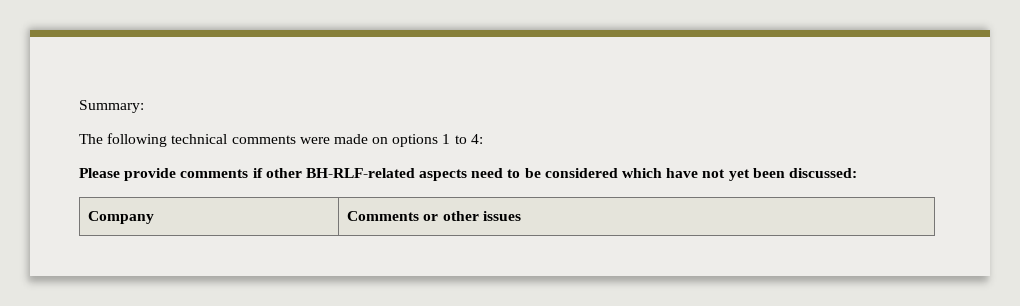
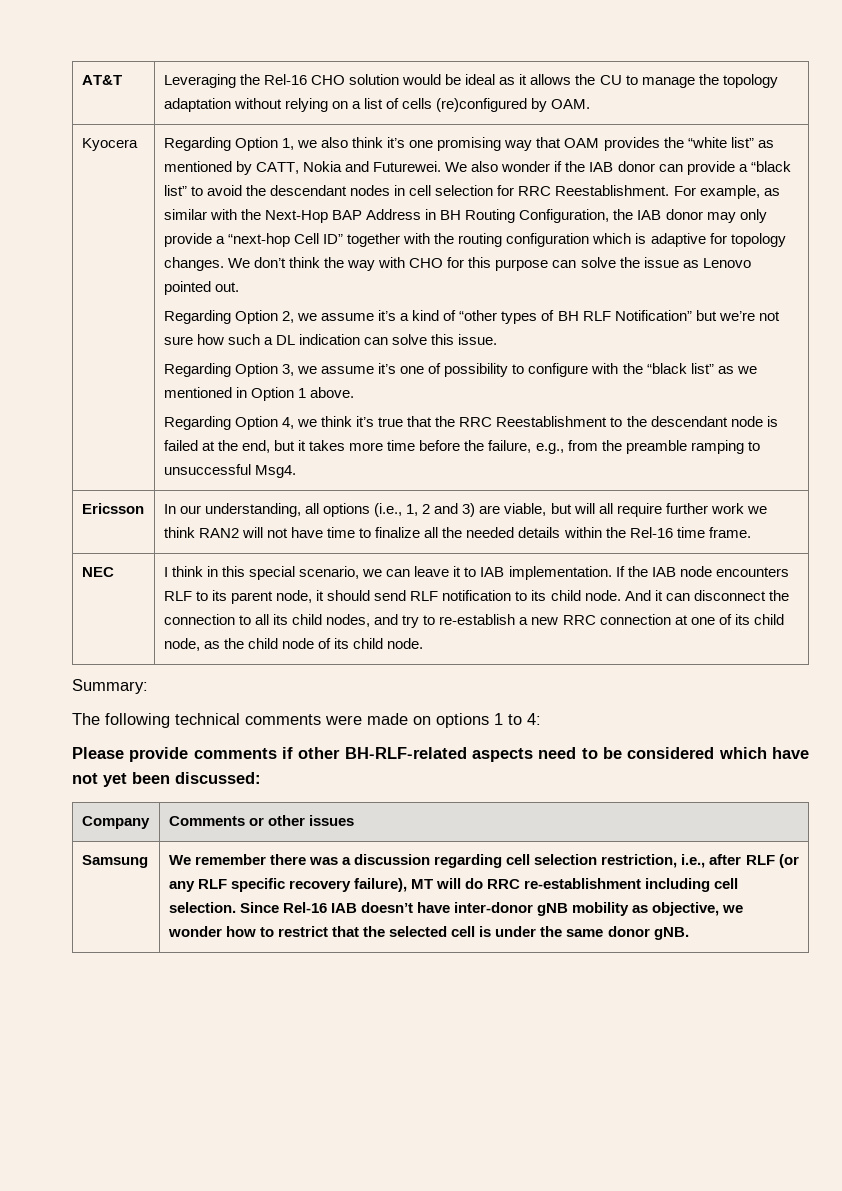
+ AT&T | Leveraging the Rel-16 CHO solution would be ideal as it allows the CU to manage the topology adaptation without relying on a list of cells (re)configured by OAM.
+ Kyocera | Regarding Option 1, we also think it’s one promising way that OAM provides the “white list” as mentioned by CATT, Nokia and Futurewei. We also wonder if the IAB donor can provide a “black list” to avoid the descendant nodes in cell selection for RRC Reestablishment. For example, as similar with the Next-Hop BAP Address in BH Routing Configuration, the IAB donor may only provide a “next-hop Cell ID” together with the routing configuration which is adaptive for topology changes. We don’t think the way with CHO for this purpose can solve the issue as Lenovo pointed out.
+ Regarding Option 2, we assume it’s a kind of “other types of BH RLF Notification” but we’re not sure how such a DL indication can solve this issue.
+ Regarding Option 3, we assume it’s one of possibility to configure with the “black list” as we mentioned in Option 1 above.
+ Regarding Option 4, we think it’s true that the RRC Reestablishment to the descendant node is failed at the end, but it takes more time before the failure, e.g., from the preamble ramping to unsuccessful Msg4.
+ Ericsson | In our understanding, all options (i.e., 1, 2 and 3) are viable, but will all require further work we think RAN2 will not have time to finalize all the needed details within the Rel-16 time frame.
+ NEC | I think in this special scenario, we can leave it to IAB implementation. If the IAB node encounters RLF to its parent node, it should send RLF notification to its child node. And it can disconnect the connection to all its child nodes, and try to re-establish a new RRC connection at one of its child node, as the child node of its child node.
+ Samsung | We remember there was a discussion regarding cell selection restriction, i.e., after RLF (or any RLF specific recovery failure), MT will do RRC re-establishment including cell selection. Since Rel-16 IAB doesn’t have inter-donor gNB mobility as objective, we wonder how to restrict that the selected cell is under the same donor gNB.

